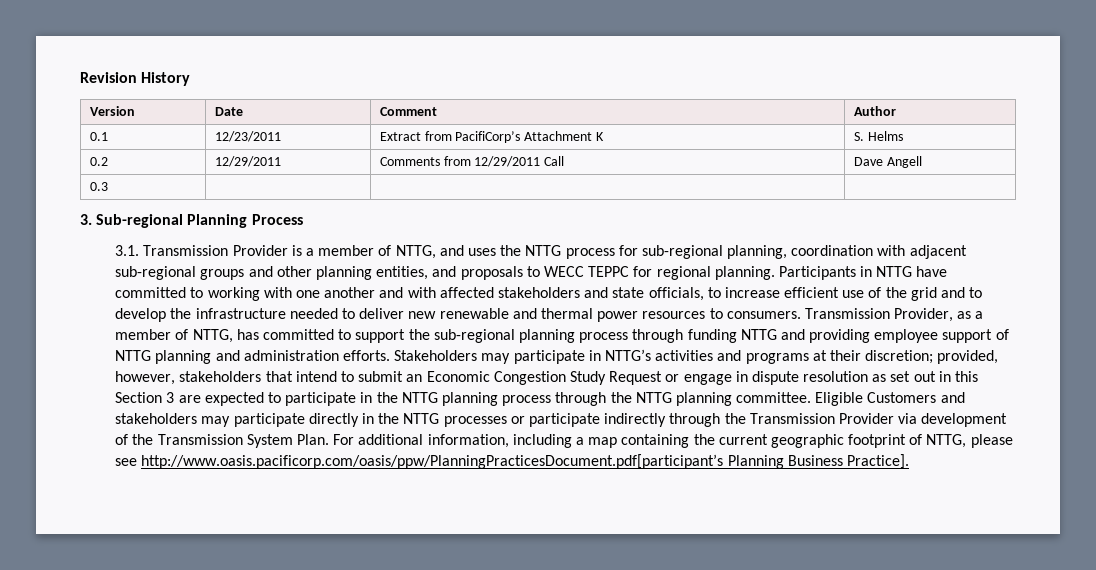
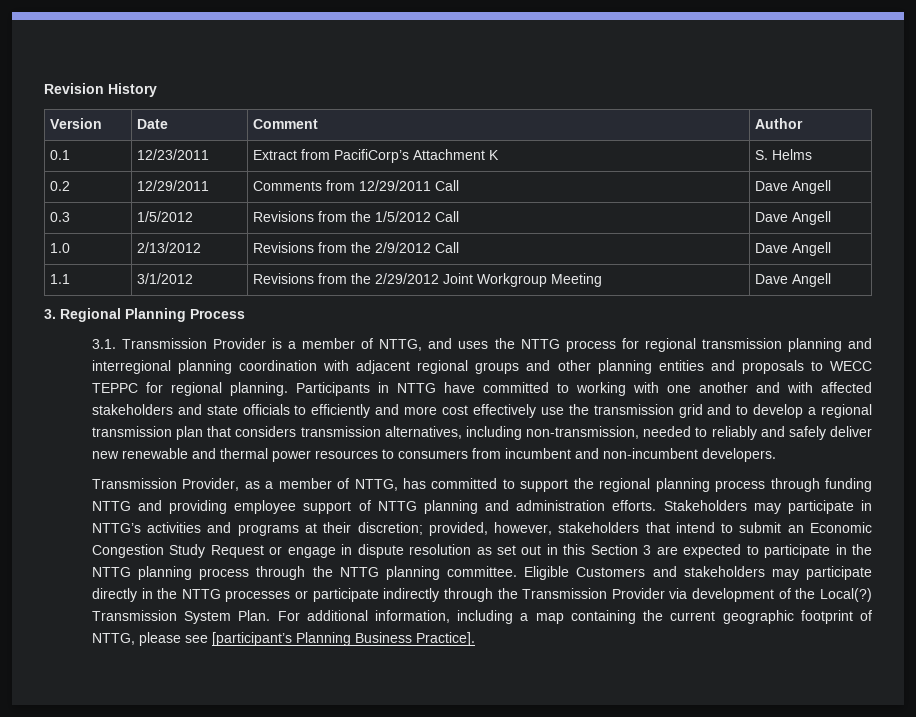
- 0.3 | | |
+ 0.3 | 1/5/2012 | Revisions from the 1/5/2012 Call | Dave Angell
+ 1.0 | 2/13/2012 | Revisions from the 2/9/2012 Call | Dave Angell
+ 1.1 | 3/1/2012 | Revisions from the 2/29/2012 Joint Workgroup Meeting | Dave Angell
- 3. Sub-regional Planning Process
+ 3. Regional Planning Process
- 3.1. Transmission Provider is a member of NTTG, and uses the NTTG process for sub-regional planning, coordination with adjacent sub-regional groups and other planning entities, and proposals to WECC TEPPC for regional planning.
+ 3.1. Transmission Provider is a member of NTTG, and uses the NTTG process for regional transmission planning and interregional planning coordination with adjacent regional groups and other planning entities and proposals to WECC TEPPC for regional planning.
- Participants in NTTG have committed to working with one another and with affected stakeholders and state officials, to increase efficient use of the grid and to develop the infrastructure needed to deliver new renewable and thermal power resources to consumers. Transmission Provider, as a member of NTTG, has committed to support the sub-regional planning process through funding NTTG and providing employee support of NTTG planning and administration efforts.
+ Participants in NTTG have committed to working with one another and with affected stakeholders and state officials to efficiently and more cost effectively use the transmission grid and to develop a regional transmission plan that considers transmission alternatives, including non-transmission, needed to reliably and safely deliver new renewable and thermal power resources to consumers from incumbent and non-incumbent developers.
+ Transmission Provider, as a member of NTTG, has committed to support the regional planning process through funding NTTG and providing employee support of NTTG planning and administration efforts.
- Eligible Customers and stakeholders may participate directly in the NTTG processes or participate indirectly through the Transmission Provider via development of the Transmission System Plan.
+ Eligible Customers and stakeholders may participate directly in the NTTG processes or participate indirectly through the Transmission Provider via development of the Local(?) Transmission System Plan.
- For additional information, including a map containing the current geographic footprint of NTTG, please see http://www.oasis.pacificorp.com/oasis/ppw/PlanningPracticesDocument.pdf[participant’s Planning Business Practice].
+ For additional information, including a map containing the current geographic footprint of NTTG, please see [participant’s Planning Business Practice].

